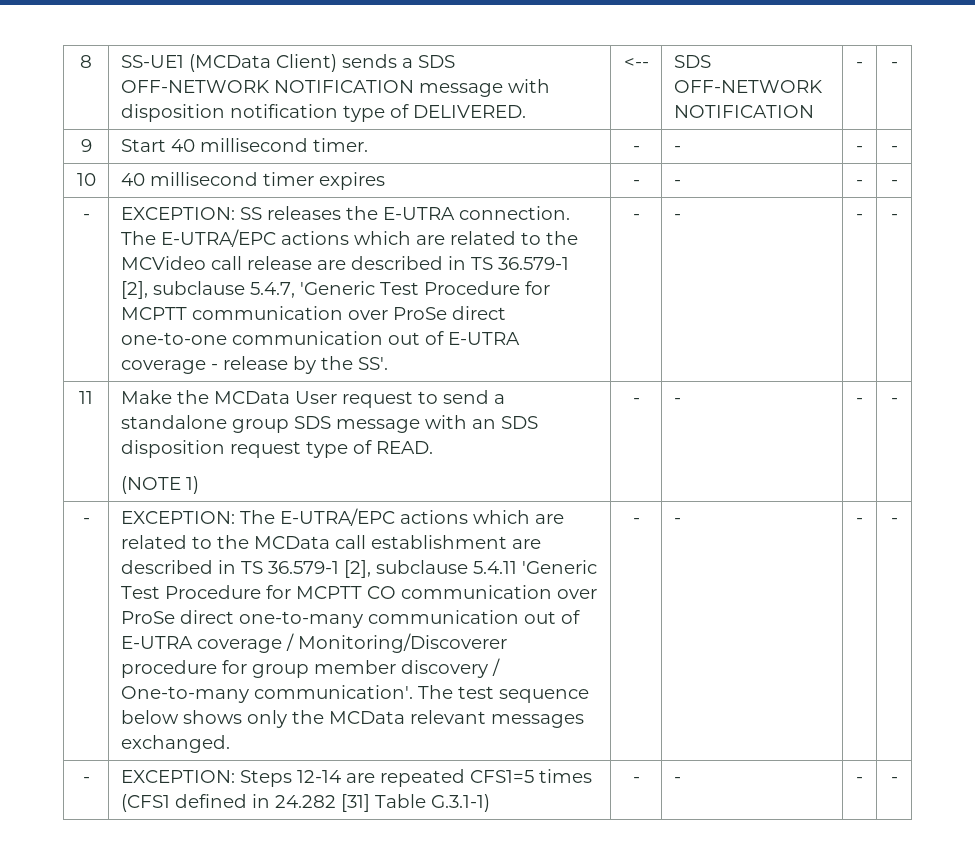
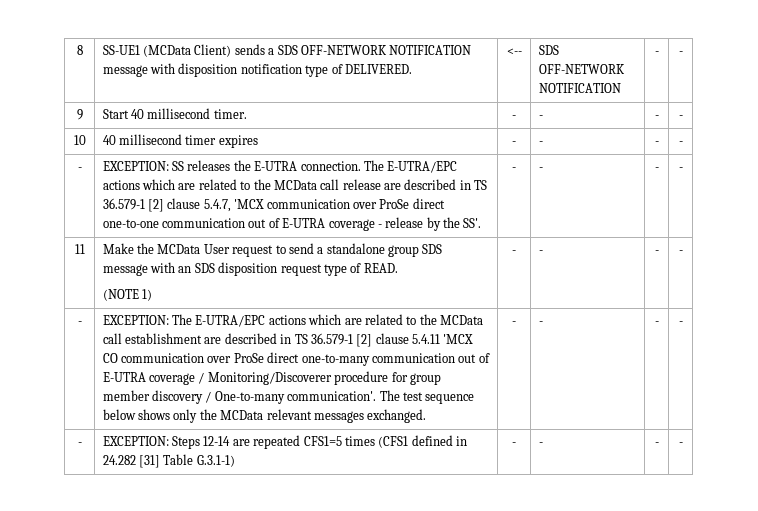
- The E-UTRA/EPC actions which are related to the MCVideo call release are described in TS 36.579-1 [2], subclause 5.4.7, 'Generic Test Procedure for MCPTT communication over ProSe direct one-to-one communication out of E-UTRA coverage - release by the SS'.
+ The E-UTRA/EPC actions which are related to the MCData call release are described in TS 36.579-1 [2] clause 5.4.7, 'MCX communication over ProSe direct one-to-one communication out of E-UTRA coverage - release by the SS'.
- EXCEPTION: The E-UTRA/EPC actions which are related to the MCData call establishment are described in TS 36.579-1 [2], subclause 5.4.11 'Generic Test Procedure for MCPTT CO communication over ProSe direct one-to-many communication out of E-UTRA coverage / Monitoring/Discoverer procedure for group member discovery / One-to-many communication'.
+ EXCEPTION: The E-UTRA/EPC actions which are related to the MCData call establishment are described in TS 36.579-1 [2] clause 5.4.11 'MCX CO communication over ProSe direct one-to-many communication out of E-UTRA coverage / Monitoring/Discoverer procedure for group member discovery / One-to-many communication'.

